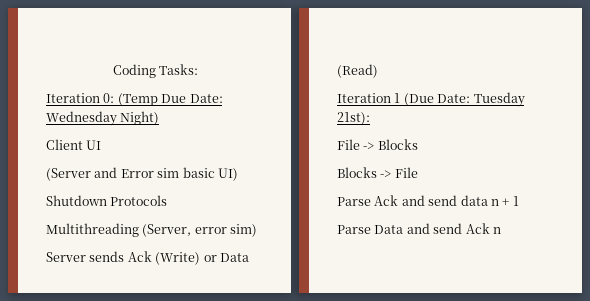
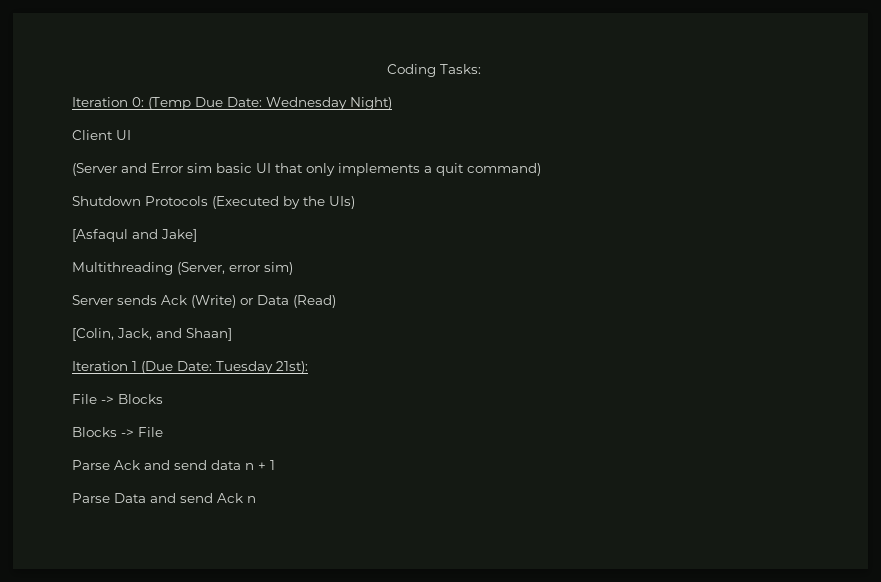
- (Server and Error sim basic UI)
- Shutdown Protocols
+ (Server and Error sim basic UI that only implements a quit command)
+ Shutdown Protocols (Executed by the UIs)
+ [Asfaqul and Jake]
+ [Colin, Jack, and Shaan]

